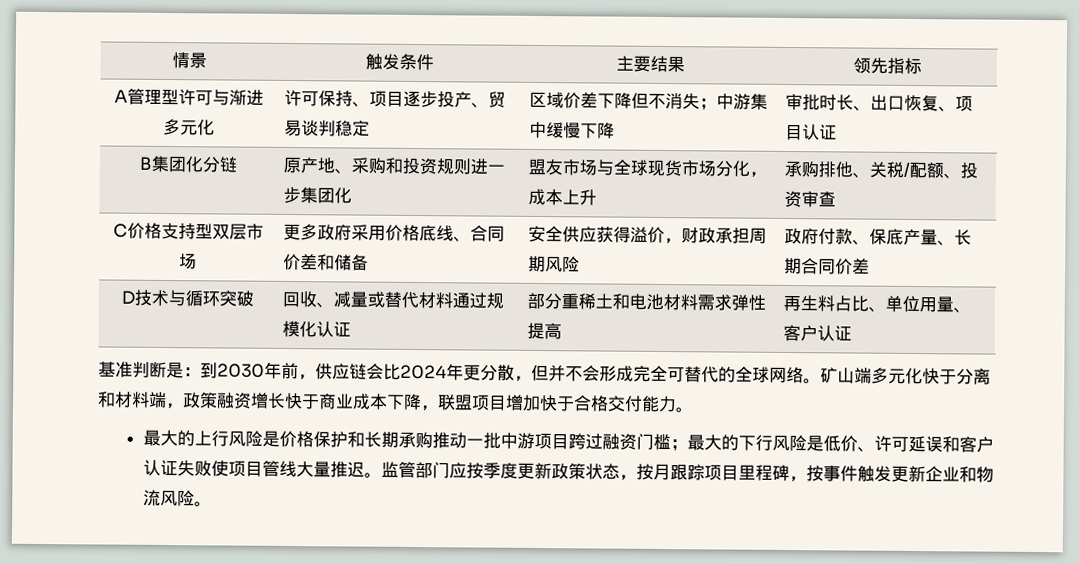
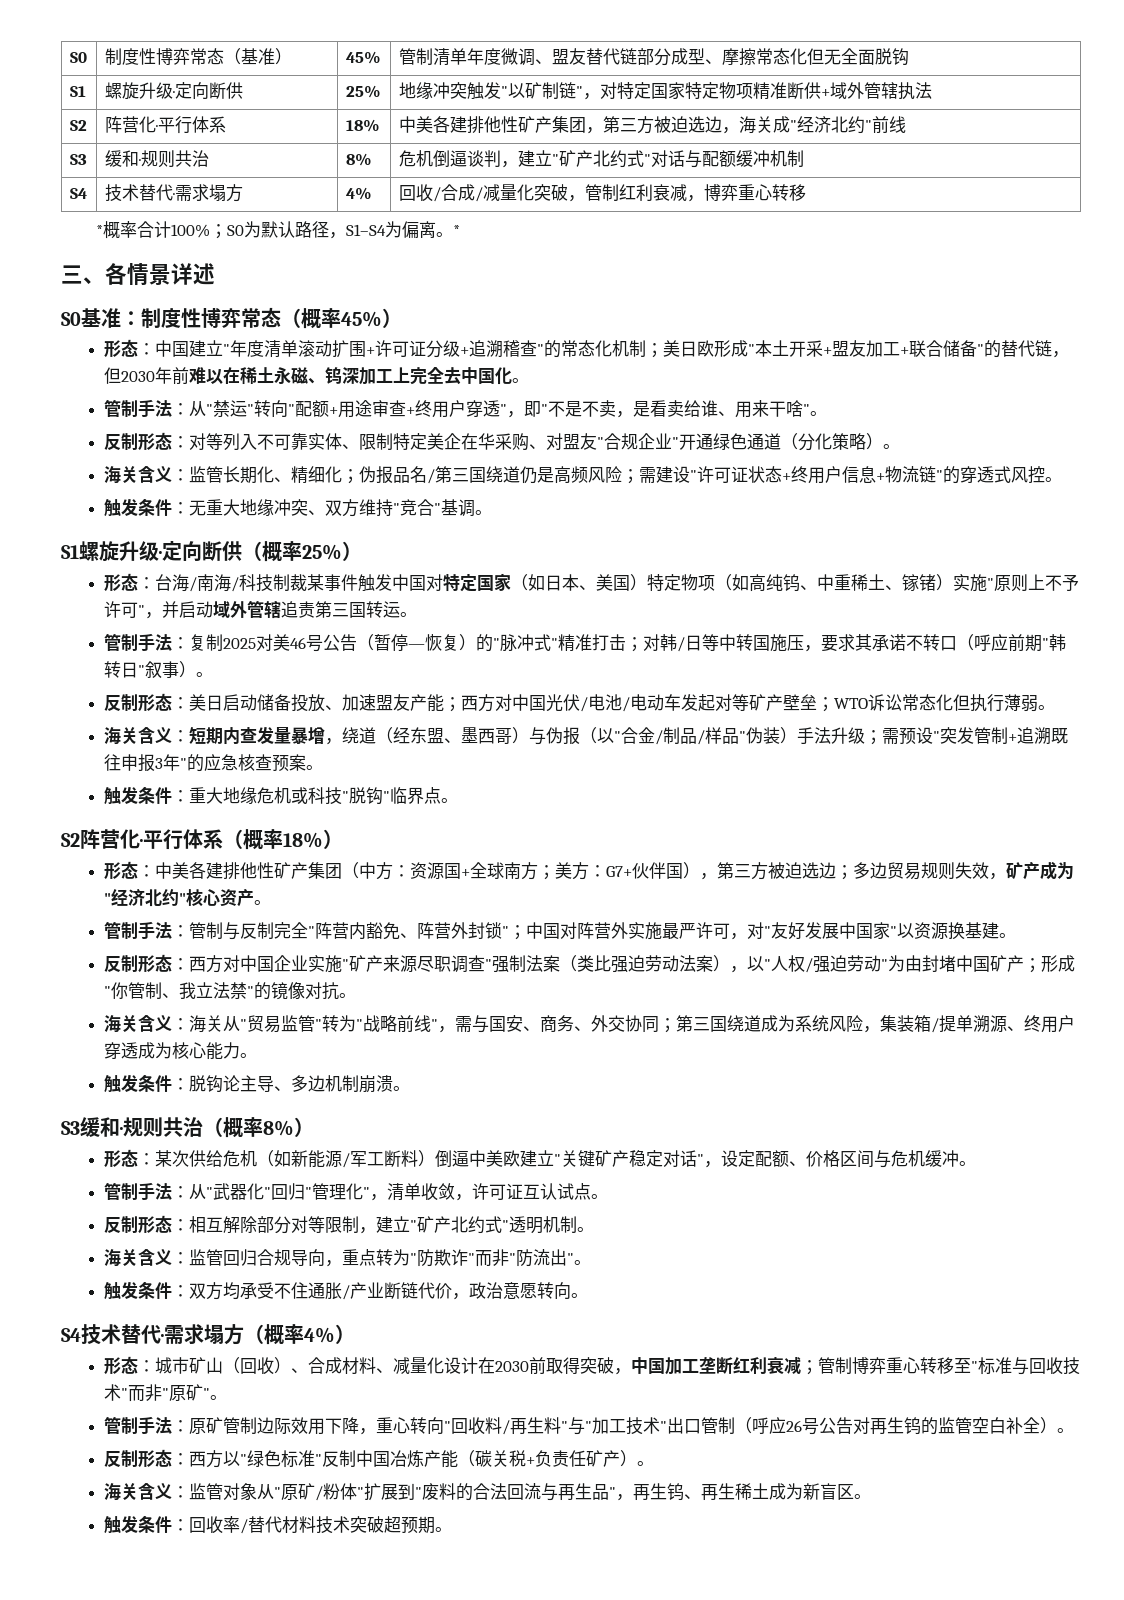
- 情景 | 触发条件 | 主要结果 | 领先指标
- A管理型许可与渐进多元化 | 许可保持、项目逐步投产、贸易谈判稳定 | 区域价差下降但不消失；中游集中缓慢下降 | 审批时长、出口恢复、项目认证
- B集团化分链 | 原产地、采购和投资规则进一步集团化 | 盟友市场与全球现货市场分化，成本上升 | 承购排他、关税/配额、投资审查
- C价格支持型双层市场 | 更多政府采用价格底线、合同价差和储备 | 安全供应获得溢价，财政承担周期风险 | 政府付款、保底产量、长期合同价差
- D技术与循环突破 | 回收、减量或替代材料通过规模化认证 | 部分重稀土和电池材料需求弹性提高 | 再生料占比、单位用量、客户认证
- 基准判断是：到2030年前，供应链会比2024年更分散，但并不会形成完全可替代的全球网络。矿山端多元化快于分离和材料端，政策融资增长快于商业成本下降，联盟项目增加快于合格交付能力。
- 最大的上行风险是价格保护和长期承购推动一批中游项目跨过融资门槛；最大的下行风险是低价、许可延误和客户认证失败使项目管线大量推迟。监管部门应按季度更新政策状态，按月跟踪项目里程碑，按事件触发更新企业和物流风险。
+ S0 | 制度性博弈常态（基准） | 45% | 管制清单年度微调、盟友替代链部分成型、摩擦常态化但无全面脱钩
+ S1 | 螺旋升级·定向断供 | 25% | 地缘冲突触发"以矿制链"，对特定国家特定物项精准断供+域外管辖执法
+ S2 | 阵营化·平行体系 | 18% | 中美各建排他性矿产集团，第三方被迫选边，海关成"经济北约"前线
+ S3 | 缓和·规则共治 | 8% | 危机倒逼谈判，建立"矿产北约式"对话与配额缓冲机制
+ S4 | 技术替代·需求塌方 | 4% | 回收/合成/减量化突破，管制红利衰减，博弈重心转移
+ *概率合计100%；S0为默认路径，S1–S4为偏离。*
+ 三、各情景详述
+ S0基准：制度性博弈常态（概率45%）
+ 形态：中国建立"年度清单滚动扩围+许可证分级+追溯稽查"的常态化机制；美日欧形成"本土开采+盟友加工+联合储备"的替代链，但2030年前难以在稀土永磁、钨深加工上完全去中国化。
+ 管制手法：从"禁运"转向"配额+用途审查+终用户穿透"，即"不是不卖，是看卖给谁、用来干啥"。
+ 反制形态：对等列入不可靠实体、限制特定美企在华采购、对盟友"合规企业"开通绿色通道（分化策略）。
+ 海关含义：监管长期化、精细化；伪报品名/第三国绕道仍是高频风险；需建设"许可证状态+终用户信息+物流链"的穿透式风控。
+ 触发条件：无重大地缘冲突、双方维持"竞合"基调。
+ S1螺旋升级·定向断供（概率25%）
+ 形态：台海/南海/科技制裁某事件触发中国对特定国家（如日本、美国）特定物项（如高纯钨、中重稀土、镓锗）实施"原则上不予许可"，并启动域外管辖追责第三国转运。
+ 管制手法：复制2025对美46号公告（暂停—恢复）的"脉冲式"精准打击；对韩/日等中转国施压，要求其承诺不转口（呼应前期"韩转日"叙事）。
+ 反制形态：美日启动储备投放、加速盟友产能；西方对中国光伏/电池/电动车发起对等矿产壁垒；WTO诉讼常态化但执行薄弱。
+ 海关含义：短期内查发量暴增，绕道（经东盟、墨西哥）与伪报（以"合金/制品/样品"伪装）手法升级；需预设"突发管制+追溯既往申报3年"的应急核查预案。
+ 触发条件：重大地缘危机或科技"脱钩"临界点。
+ S2阵营化·平行体系（概率18%）
+ 形态：中美各建排他性矿产集团（中方：资源国+全球南方；美方：G7+伙伴国），第三方被迫选边；多边贸易规则失效，矿产成为"经济北约"核心资产。
+ 管制手法：管制与反制完全"阵营内豁免、阵营外封锁"；中国对阵营外实施最严许可，对"友好发展中国家"以资源换基建。
+ 反制形态：西方对中国企业实施"矿产来源尽职调查"强制法案（类比强迫劳动法案），以"人权/强迫劳动"为由封堵中国矿产；形成"你管制、我立法禁"的镜像对抗。
+ 海关含义：海关从"贸易监管"转为"战略前线"，需与国安、商务、外交协同；第三国绕道成为系统风险，集装箱/提单溯源、终用户穿透成为核心能力。
+ 触发条件：脱钩论主导、多边机制崩溃。
+ S3缓和·规则共治（概率8%）
+ 形态：某次供给危机（如新能源/军工断料）倒逼中美欧建立"关键矿产稳定对话"，设定配额、价格区间与危机缓冲。
+ 管制手法：从"武器化"回归"管理化"，清单收敛，许可证互认试点。
+ 反制形态：相互解除部分对等限制，建立"矿产北约式"透明机制。
+ 海关含义：监管回归合规导向，重点转为"防欺诈"而非"防流出"。
+ 触发条件：双方均承受不住通胀/产业断链代价，政治意愿转向。
+ S4技术替代·需求塌方（概率4%）
+ 形态：城市矿山（回收）、合成材料、减量化设计在2030前取得突破，中国加工垄断红利衰减；管制博弈重心转移至"标准与回收技术"而非"原矿"。
+ 管制手法：原矿管制边际效用下降，重心转向"回收料/再生料"与"加工技术"出口管制（呼应26号公告对再生钨的监管空白补全）。
+ 反制形态：西方以"绿色标准"反制中国冶炼产能（碳关税+负责任矿产）。
+ 海关含义：监管对象从"原矿/粉体"扩展到"废料的合法回流与再生品"，再生钨、再生稀土成为新盲区。
+ 触发条件：回收率/替代材料技术突破超预期。

